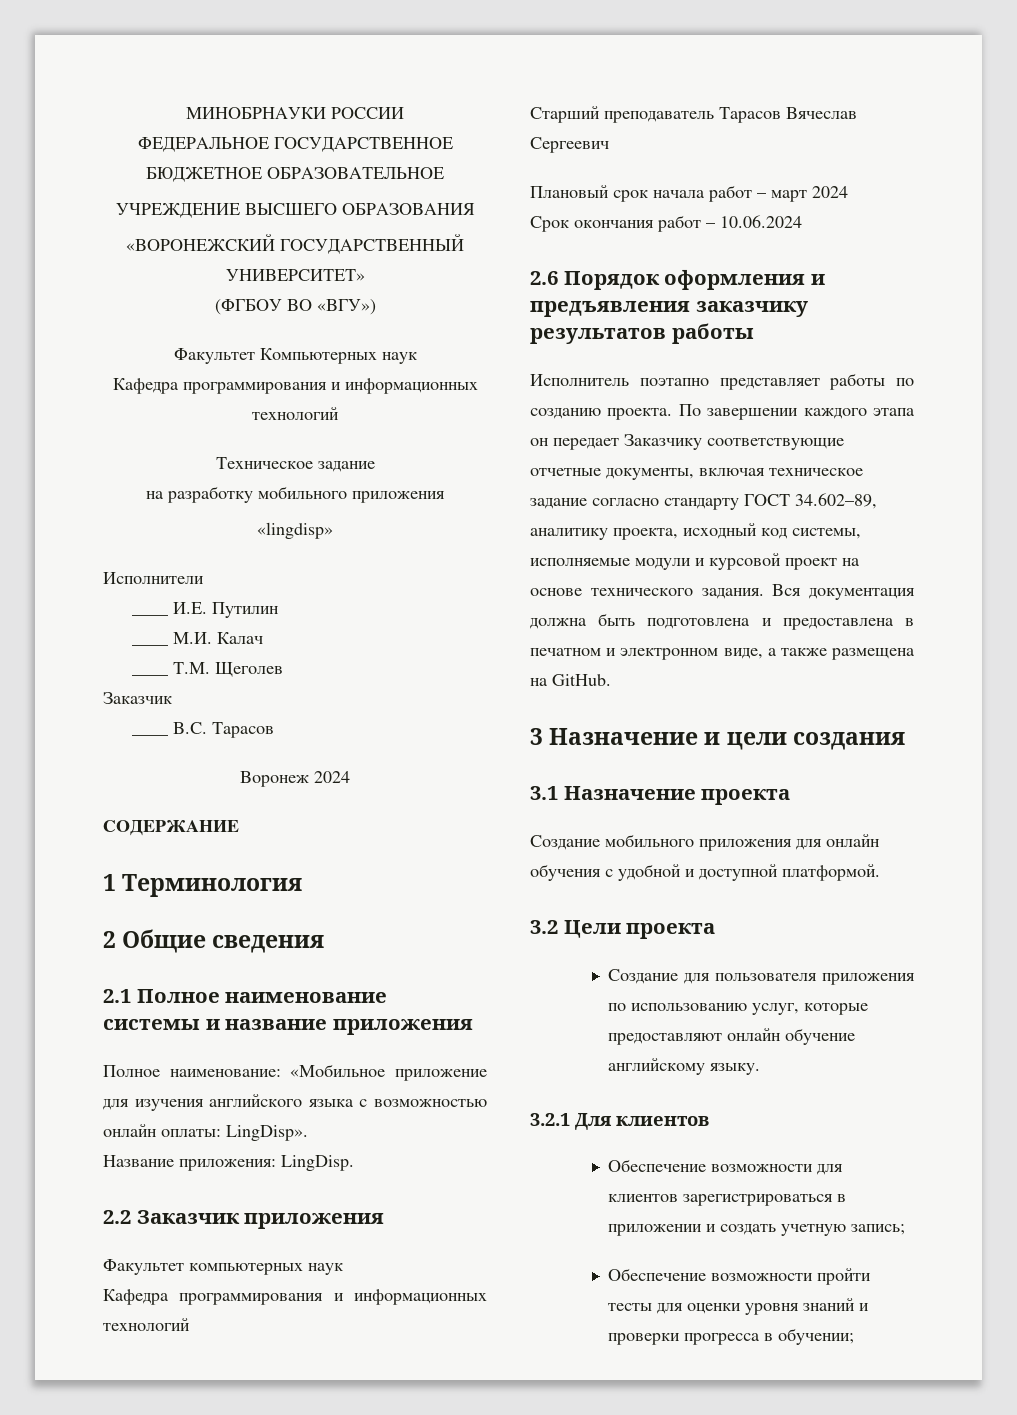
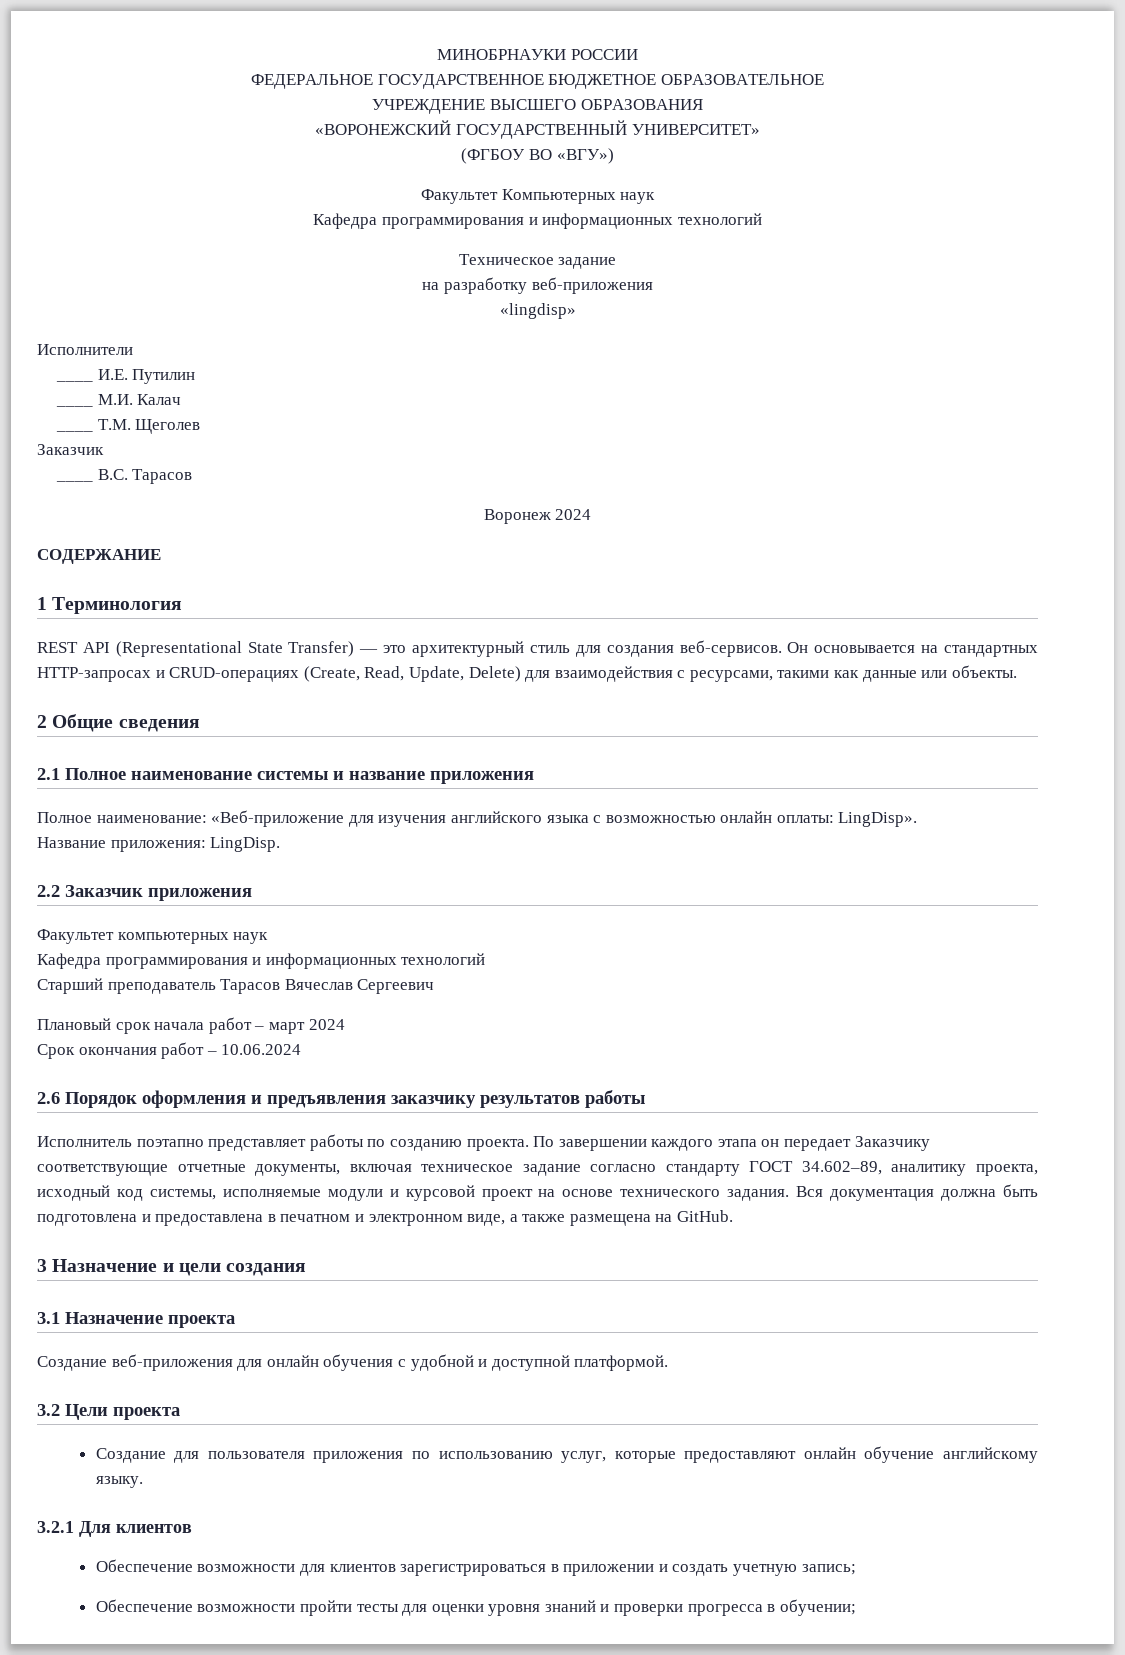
- на разработку мобильного приложения
+ на разработку веб-приложения
+ REST API (Representational State Transfer) — это архитектурный стиль для создания веб-сервисов. Он основывается на стандартных HTTP-запросах и CRUD-операциях (Create, Read, Update, Delete) для взаимодействия с ресурсами, такими как данные или объекты.
- Полное наименование: «Мобильное приложение для изучения английского языка с возможностью онлайн оплаты: LingDisp».
+ Полное наименование: «Веб-приложение для изучения английского языка с возможностью онлайн оплаты: LingDisp».
- Создание мобильного приложения для онлайн обучения с удобной и доступной платформой.
+ Создание веб-приложения для онлайн обучения с удобной и доступной платформой.

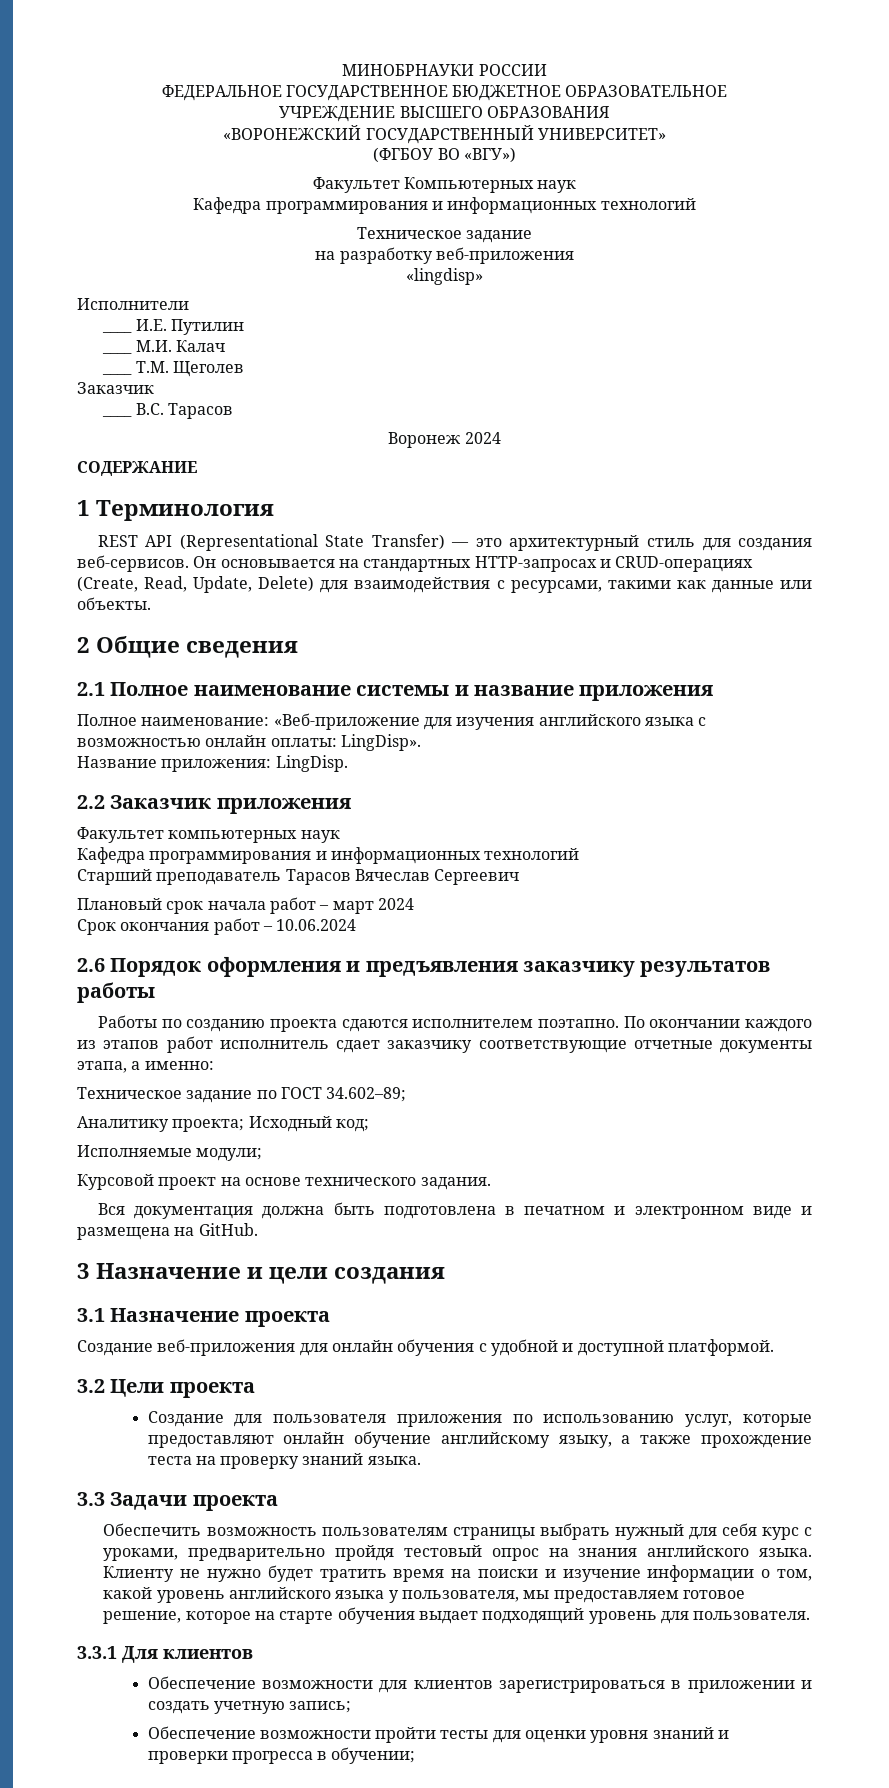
- Исполнитель поэтапно представляет работы по созданию проекта. По завершении каждого этапа он передает Заказчику соответствующие отчетные документы, включая техническое задание согласно стандарту ГОСТ 34.602–89, аналитику проекта, исходный код системы, исполняемые модули и курсовой проект на основе технического задания. Вся документация должна быть подготовлена и предоставлена в печатном и электронном виде, а также размещена на GitHub.
+ Работы по созданию проекта сдаются исполнителем поэтапно. По окончании каждого из этапов работ исполнитель сдает заказчику соответствующие отчетные документы этапа, а именно:
+ Техническое задание по ГОСТ 34.602–89;
+ Аналитику проекта; Исходный код;
+ Исполняемые модули;
+ Курсовой проект на основе технического задания.
+ Вся документация должна быть подготовлена в печатном и электронном виде и размещена на GitHub.
- Создание для пользователя приложения по использованию услуг, которые предоставляют онлайн обучение английскому языку.
- 3.2.1 Для клиентов
+ Создание для пользователя приложения по использованию услуг, которые предоставляют онлайн обучение английскому языку, а также прохождение теста на проверку знаний языка.
+ 3.3 Задачи проекта
+ Обеспечить возможность пользователям страницы выбрать нужный для себя курс с уроками, предварительно пройдя тестовый опрос на знания английского языка. Клиенту не нужно будет тратить время на поиски и изучение информации о том, какой уровень английского языка у пользователя, мы предоставляем готовое решение, которое на старте обучения выдает подходящий уровень для пользователя.
+ 3.3.1 Для клиентов

